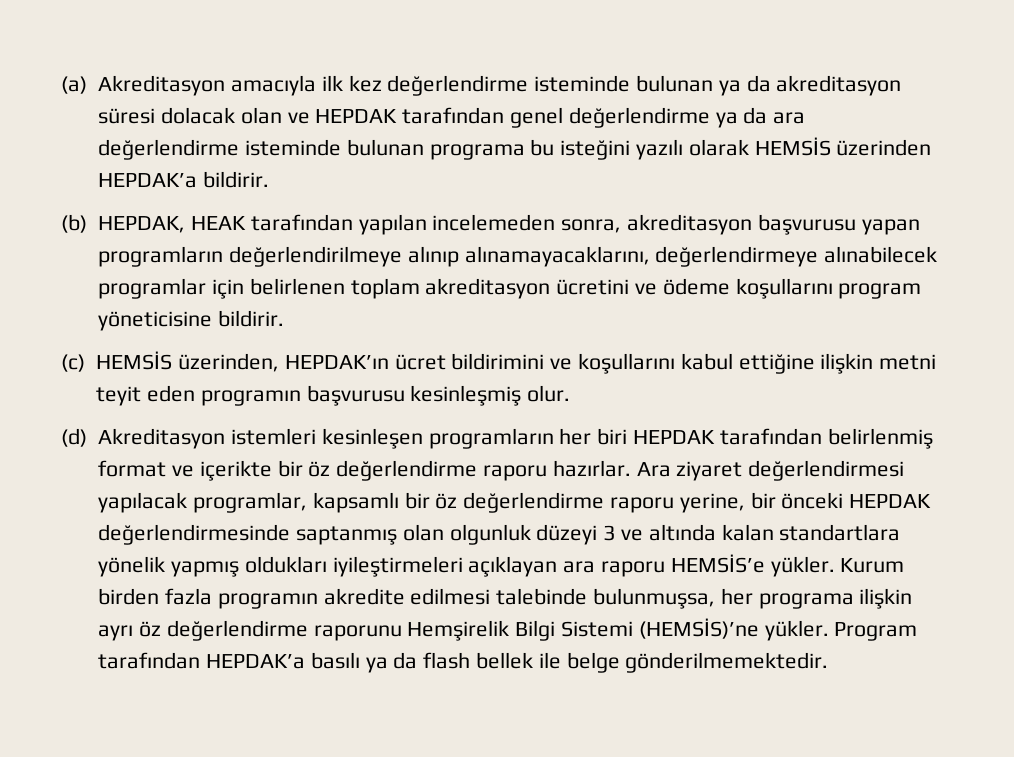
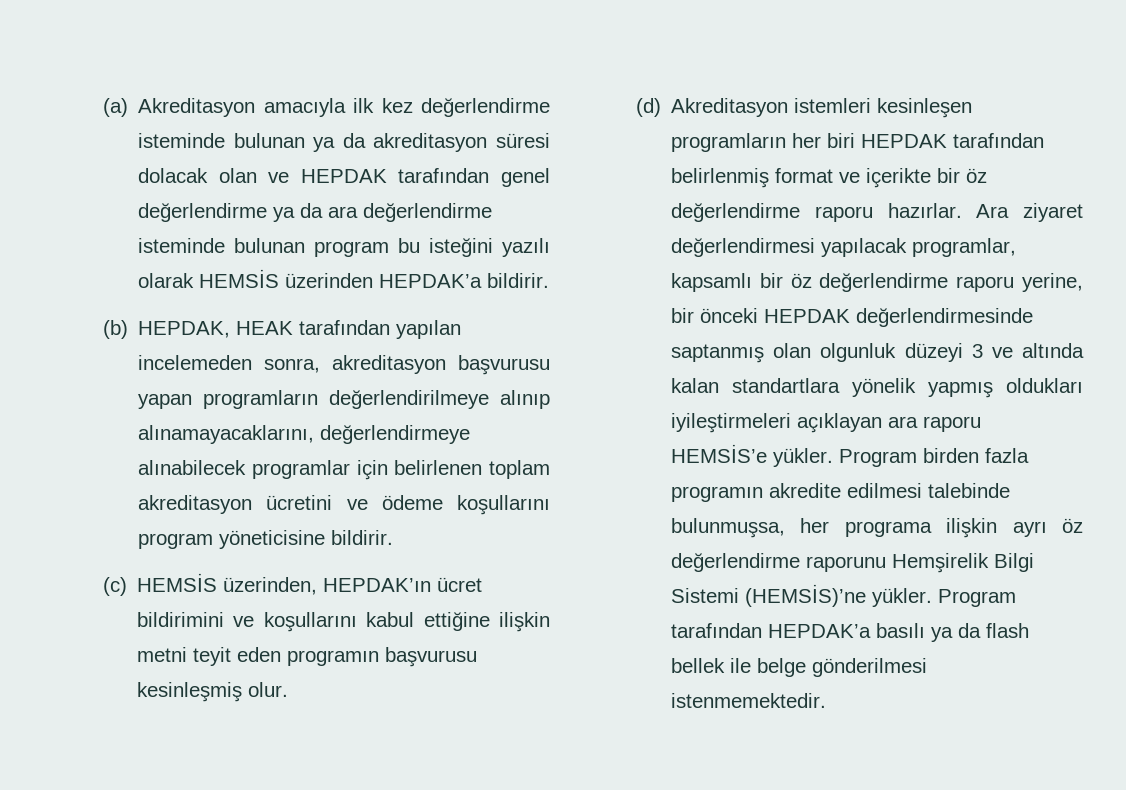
- (a) Akreditasyon amacıyla ilk kez değerlendirme isteminde bulunan ya da akreditasyon süresi dolacak olan ve HEPDAK tarafından genel değerlendirme ya da ara değerlendirme isteminde bulunan programa bu isteğini yazılı olarak HEMSİS üzerinden HEPDAK’a bildirir.
+ (a) Akreditasyon amacıyla ilk kez değerlendirme isteminde bulunan ya da akreditasyon süresi dolacak olan ve HEPDAK tarafından genel değerlendirme ya da ara değerlendirme isteminde bulunan program bu isteğini yazılı olarak HEMSİS üzerinden HEPDAK’a bildirir.
- Kurum birden fazla programın akredite edilmesi talebinde bulunmuşsa, her programa ilişkin ayrı öz değerlendirme raporunu Hemşirelik Bilgi Sistemi (HEMSİS)’ne yükler.
+ Program birden fazla programın akredite edilmesi talebinde bulunmuşsa, her programa ilişkin ayrı öz değerlendirme raporunu Hemşirelik Bilgi Sistemi (HEMSİS)’ne yükler.
- Program tarafından HEPDAK’a basılı ya da flash bellek ile belge gönderilmemektedir.
+ Program tarafından HEPDAK’a basılı ya da flash bellek ile belge gönderilmesi istenmemektedir.

